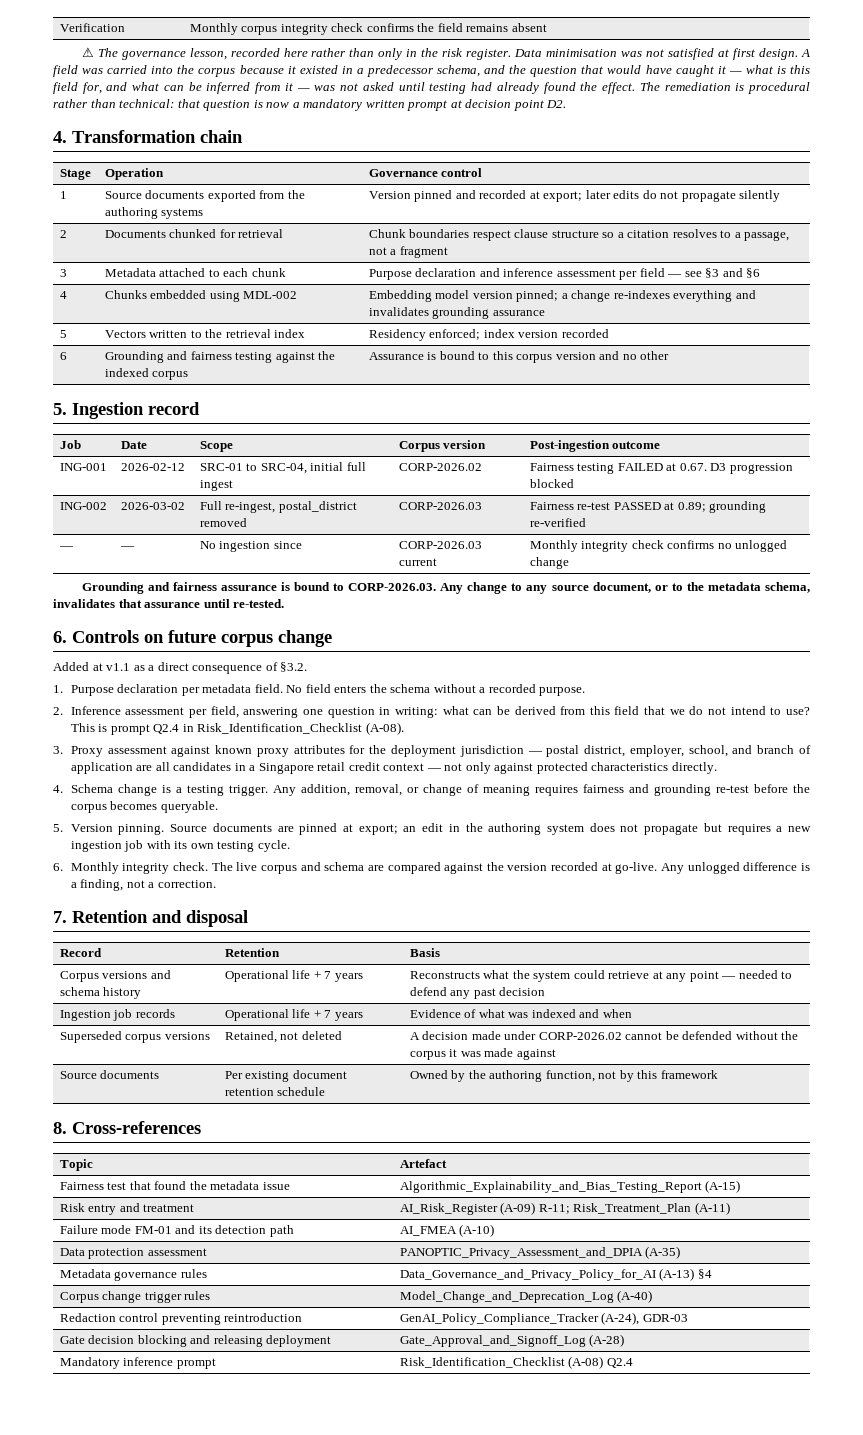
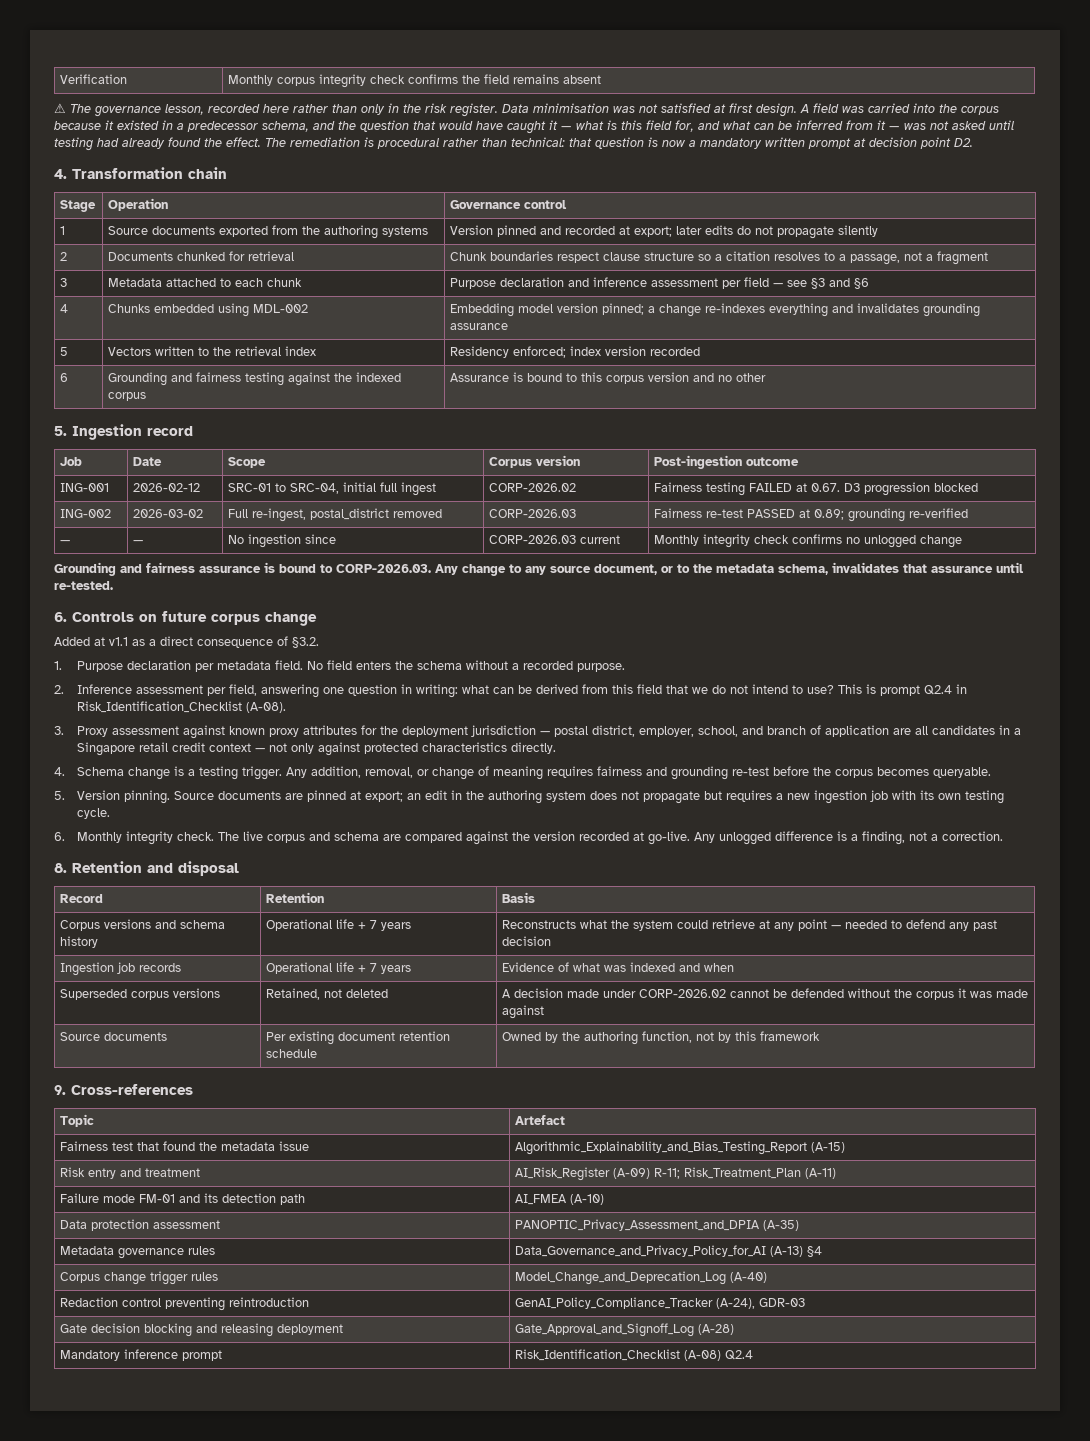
- 7. Retention and disposal
+ 8. Retention and disposal
- 8. Cross-references
+ 9. Cross-references

